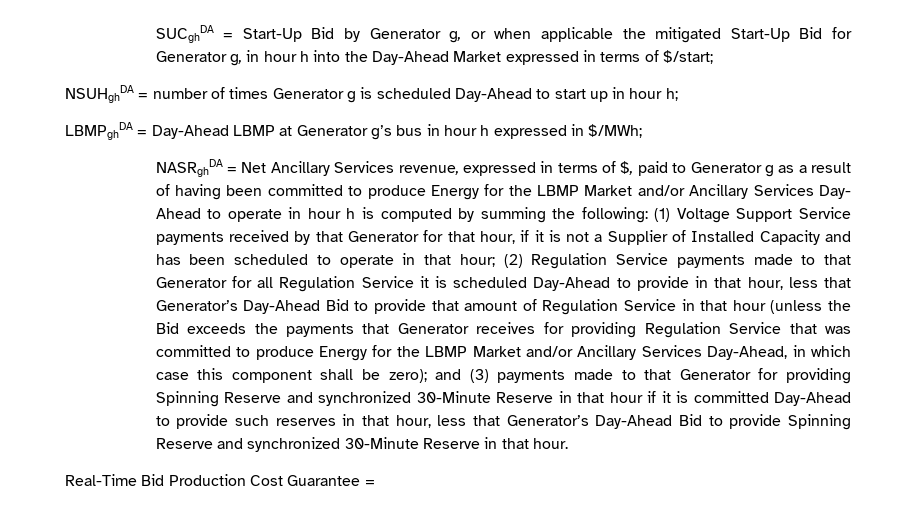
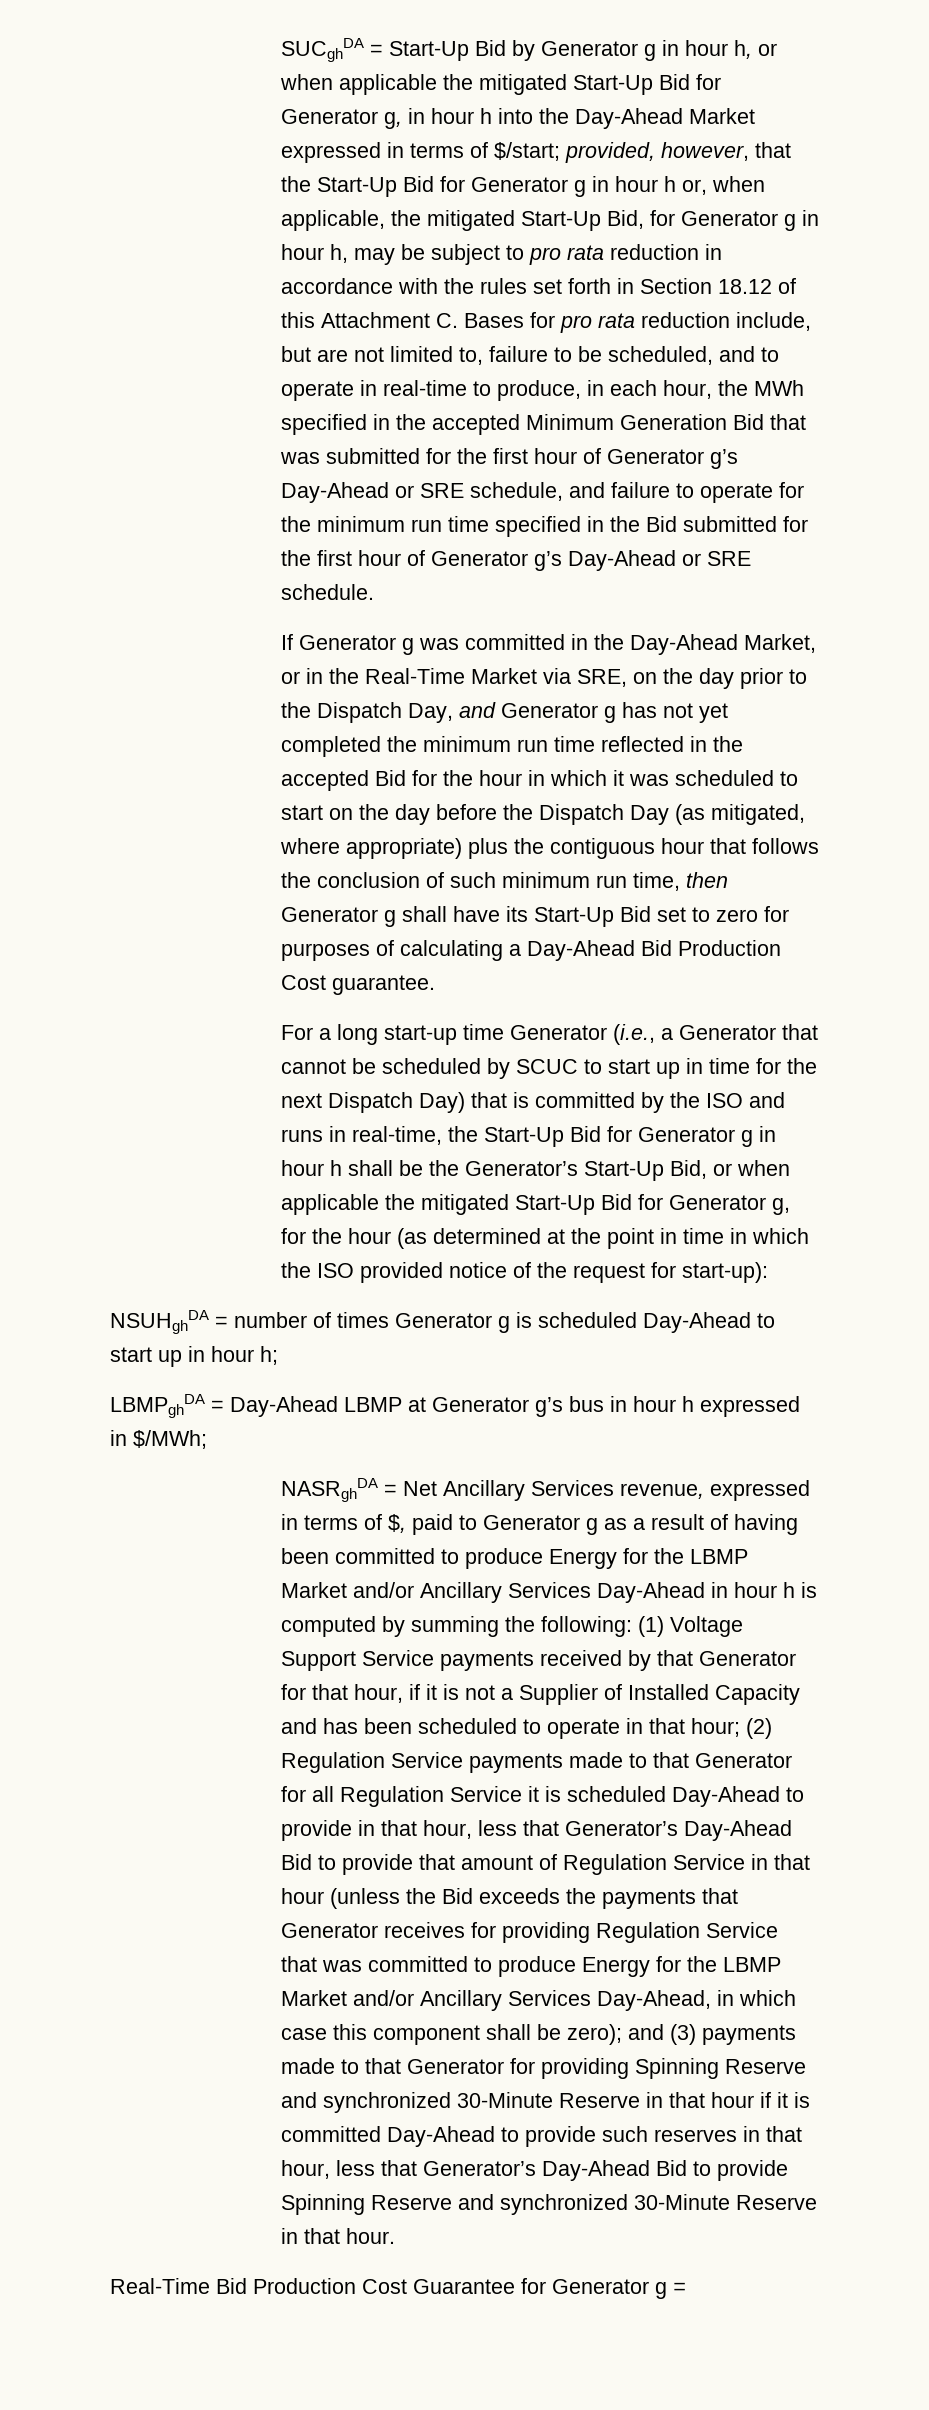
- SUCghDA = Start-Up Bid by Generator g, or when applicable the mitigated Start-Up Bid for Generator g, in hour h into the Day-Ahead Market expressed in terms of $/start;
+ SUCghDA = Start-Up Bid by Generator g in hour h, or when applicable the mitigated Start-Up Bid for Generator g, in hour h into the Day-Ahead Market expressed in terms of $/start; provided, however, that the Start-Up Bid for Generator g in hour h or, when applicable, the mitigated Start-Up Bid, for Generator g in hour h, may be subject to pro rata reduction in accordance with the rules set forth in Section 18.12 of this Attachment C. Bases for pro rata reduction include, but are not limited to, failure to be scheduled, and to operate in real-time to produce, in each hour, the MWh specified in the accepted Minimum Generation Bid that was submitted for the first hour of Generator g’s Day-Ahead or SRE schedule, and failure to operate for the minimum run time specified in the Bid submitted for the first hour of Generator g’s Day-Ahead or SRE schedule.
+ If Generator g was committed in the Day-Ahead Market, or in the Real-Time Market via SRE, on the day prior to the Dispatch Day, and Generator g has not yet completed the minimum run time reflected in the accepted Bid for the hour in which it was scheduled to start on the day before the Dispatch Day (as mitigated, where appropriate) plus the contiguous hour that follows the conclusion of such minimum run time, then Generator g shall have its Start-Up Bid set to zero for purposes of calculating a Day-Ahead Bid Production Cost guarantee.
+ For a long start-up time Generator (i.e., a Generator that cannot be scheduled by SCUC to start up in time for the next Dispatch Day) that is committed by the ISO and runs in real-time, the Start-Up Bid for Generator g in hour h shall be the Generator’s Start-Up Bid, or when applicable the mitigated Start-Up Bid for Generator g, for the hour (as determined at the point in time in which the ISO provided notice of the request for start-up):
- NASRghDA = Net Ancillary Services revenue, expressed in terms of $, paid to Generator g as a result of having been committed to produce Energy for the LBMP Market and/or Ancillary Services Day- Ahead to operate in hour h is computed by summing the following:
+ NASRghDA = Net Ancillary Services revenue, expressed in terms of $, paid to Generator g as a result of having been committed to produce Energy for the LBMP Market and/or Ancillary Services Day-Ahead in hour h is computed by summing the following:
- Real-Time Bid Production Cost Guarantee =
+ Real-Time Bid Production Cost Guarantee for Generator g =

